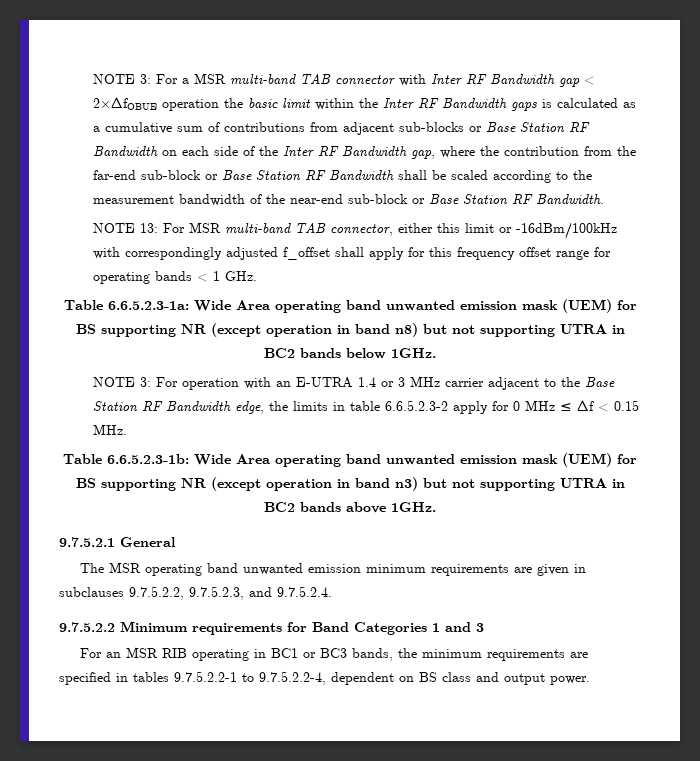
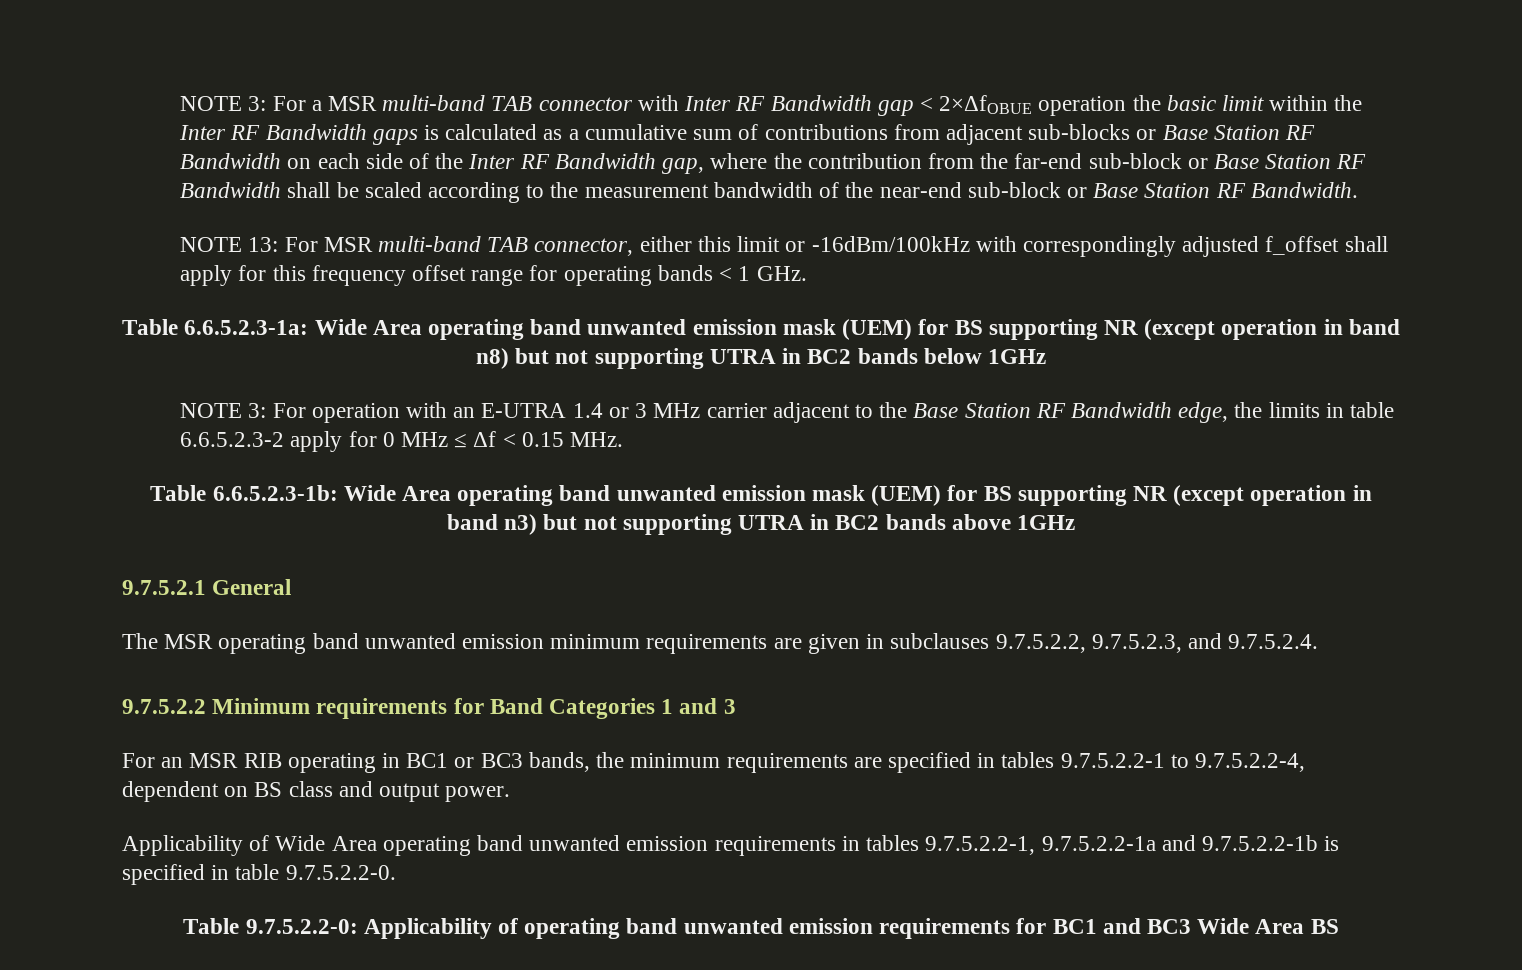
- Table 6.6.5.2.3-1a: Wide Area operating band unwanted emission mask (UEM) for BS supporting NR (except operation in band n8) but not supporting UTRA in BC2 bands below 1GHz.
+ Table 6.6.5.2.3-1a: Wide Area operating band unwanted emission mask (UEM) for BS supporting NR (except operation in band n8) but not supporting UTRA in BC2 bands below 1GHz
- Table 6.6.5.2.3-1b: Wide Area operating band unwanted emission mask (UEM) for BS supporting NR (except operation in band n3) but not supporting UTRA in BC2 bands above 1GHz.
+ Table 6.6.5.2.3-1b: Wide Area operating band unwanted emission mask (UEM) for BS supporting NR (except operation in band n3) but not supporting UTRA in BC2 bands above 1GHz
+ Applicability of Wide Area operating band unwanted emission requirements in tables 9.7.5.2.2-1, 9.7.5.2.2-1a and 9.7.5.2.2-1b is specified in table 9.7.5.2.2-0.
+ Table 9.7.5.2.2-0: Applicability of operating band unwanted emission requirements for BC1 and BC3 Wide Area BS

